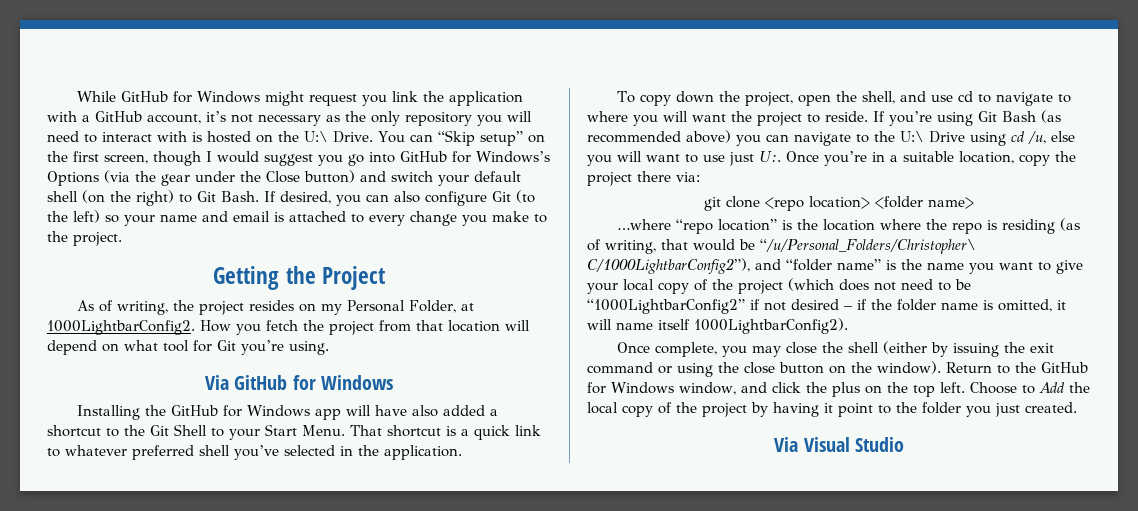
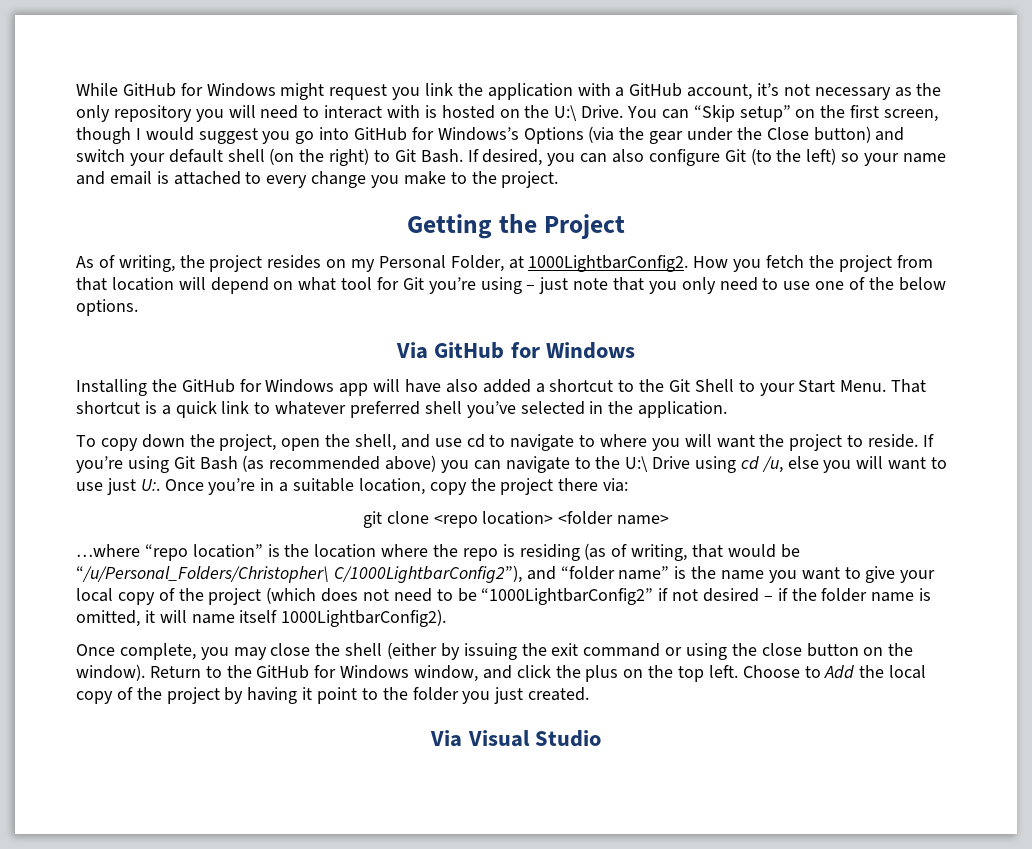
- How you fetch the project from that location will depend on what tool for Git you’re using.
+ How you fetch the project from that location will depend on what tool for Git you’re using – just note that you only need to use one of the below options.

